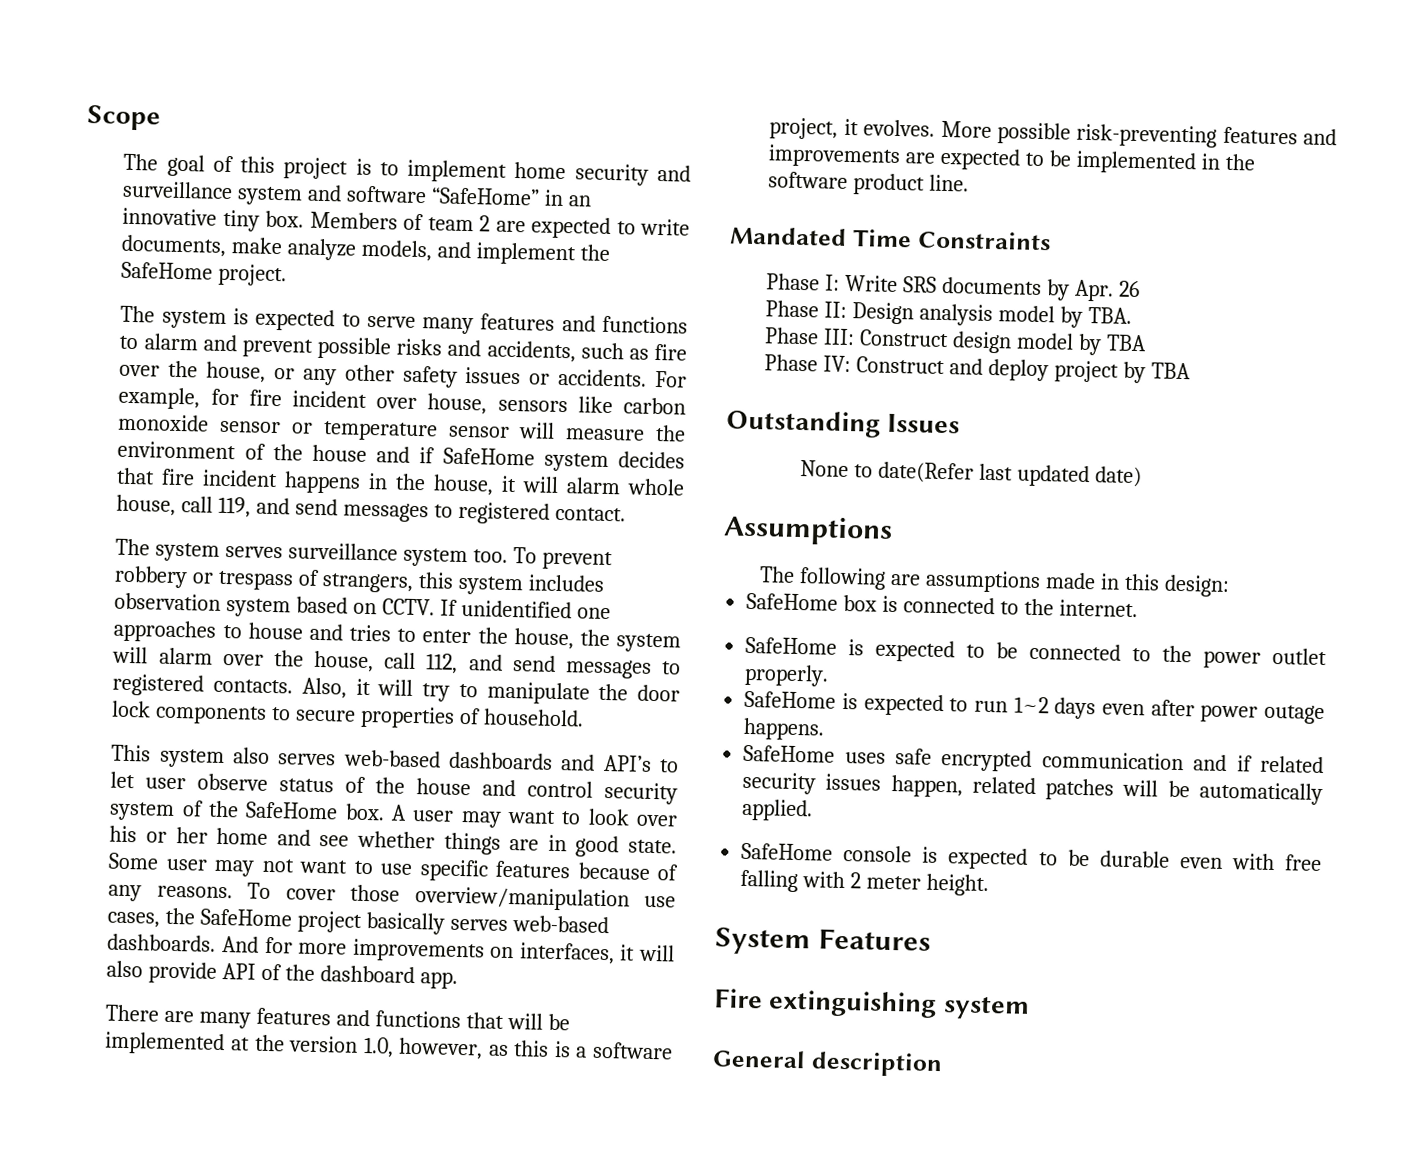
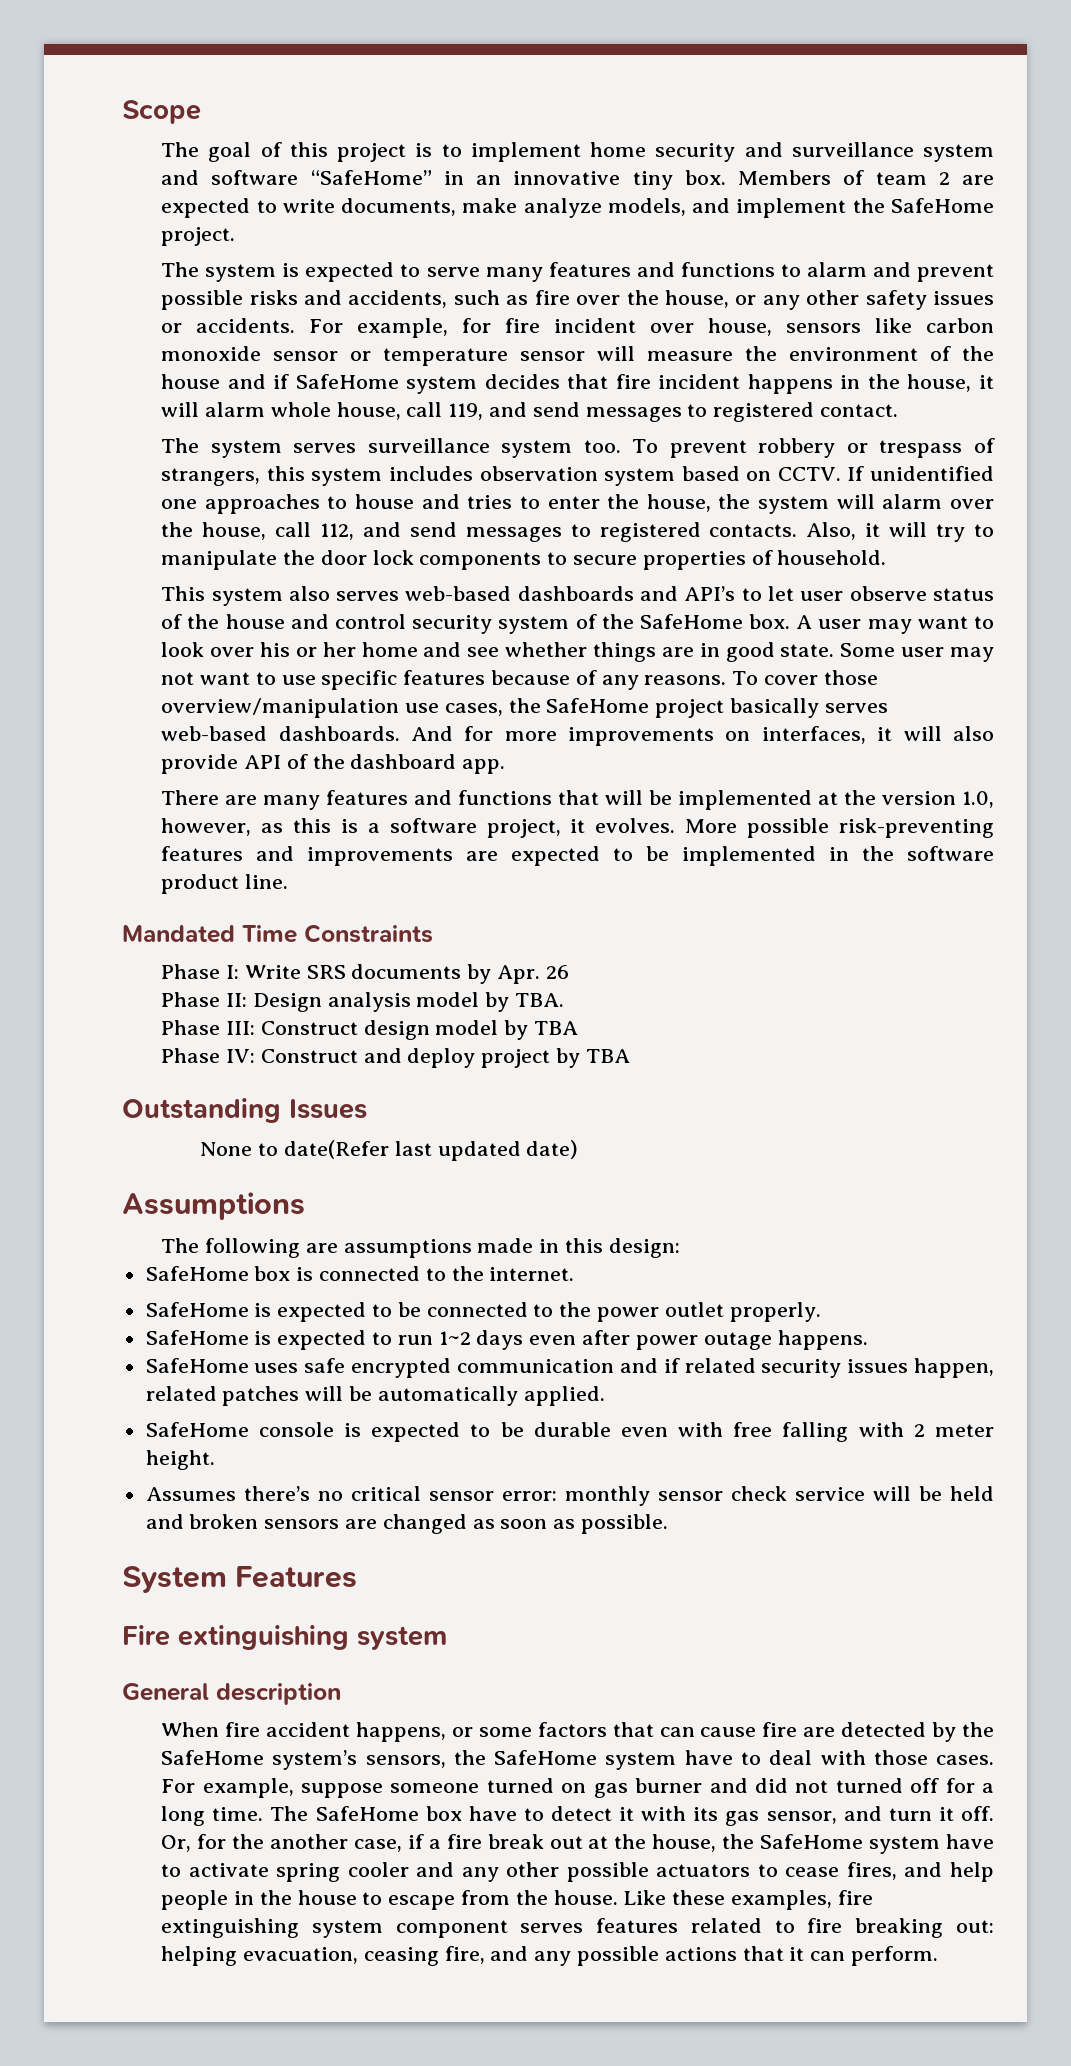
+ Assumes there’s no critical sensor error: monthly sensor check service will be held and broken sensors are changed as soon as possible.
+ When fire accident happens, or some factors that can cause fire are detected by the SafeHome system’s sensors, the SafeHome system have to deal with those cases. For example, suppose someone turned on gas burner and did not turned off for a long time. The SafeHome box have to detect it with its gas sensor, and turn it off. Or, for the another case, if a fire break out at the house, the SafeHome system have to activate spring cooler and any other possible actuators to cease fires, and help people in the house to escape from the house. Like these examples, fire extinguishing system component serves features related to fire breaking out: helping evacuation, ceasing fire, and any possible actions that it can perform.

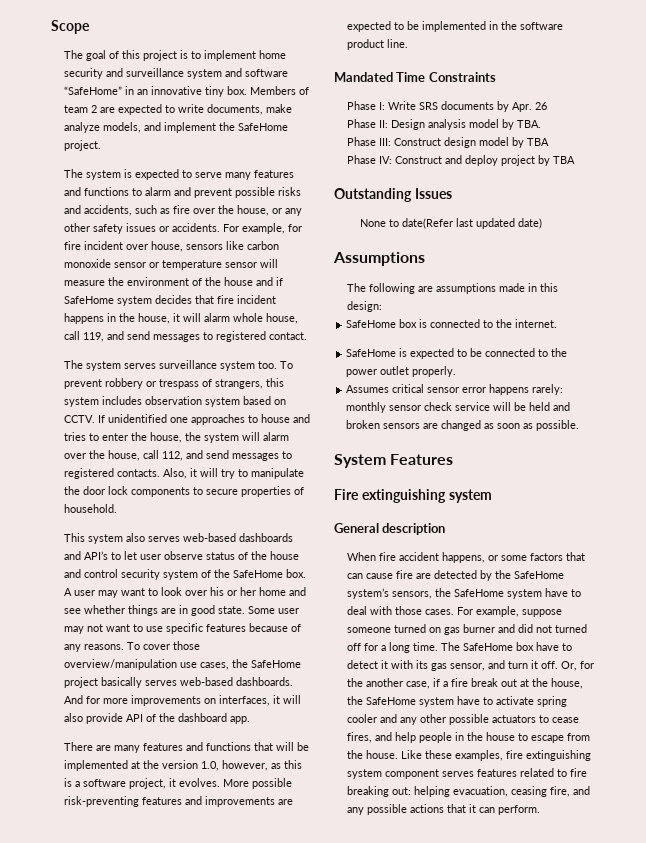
- SafeHome is expected to run 1~2 days even after power outage happens.
- SafeHome uses safe encrypted communication and if related security issues happen, related patches will be automatically applied.
- SafeHome console is expected to be durable even with free falling with 2 meter height.
- Assumes there’s no critical sensor error: monthly sensor check service will be held and broken sensors are changed as soon as possible.
+ Assumes critical sensor error happens rarely: monthly sensor check service will be held and broken sensors are changed as soon as possible.

